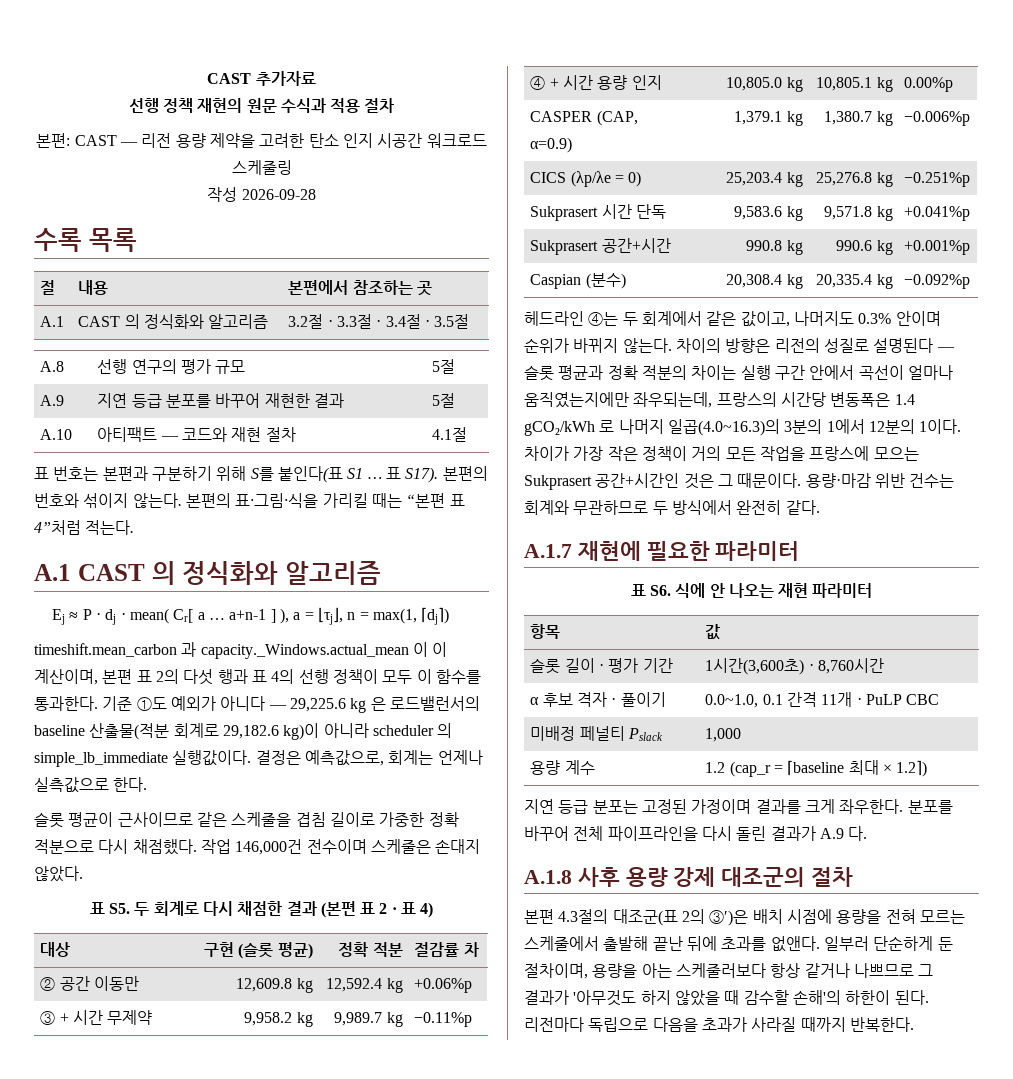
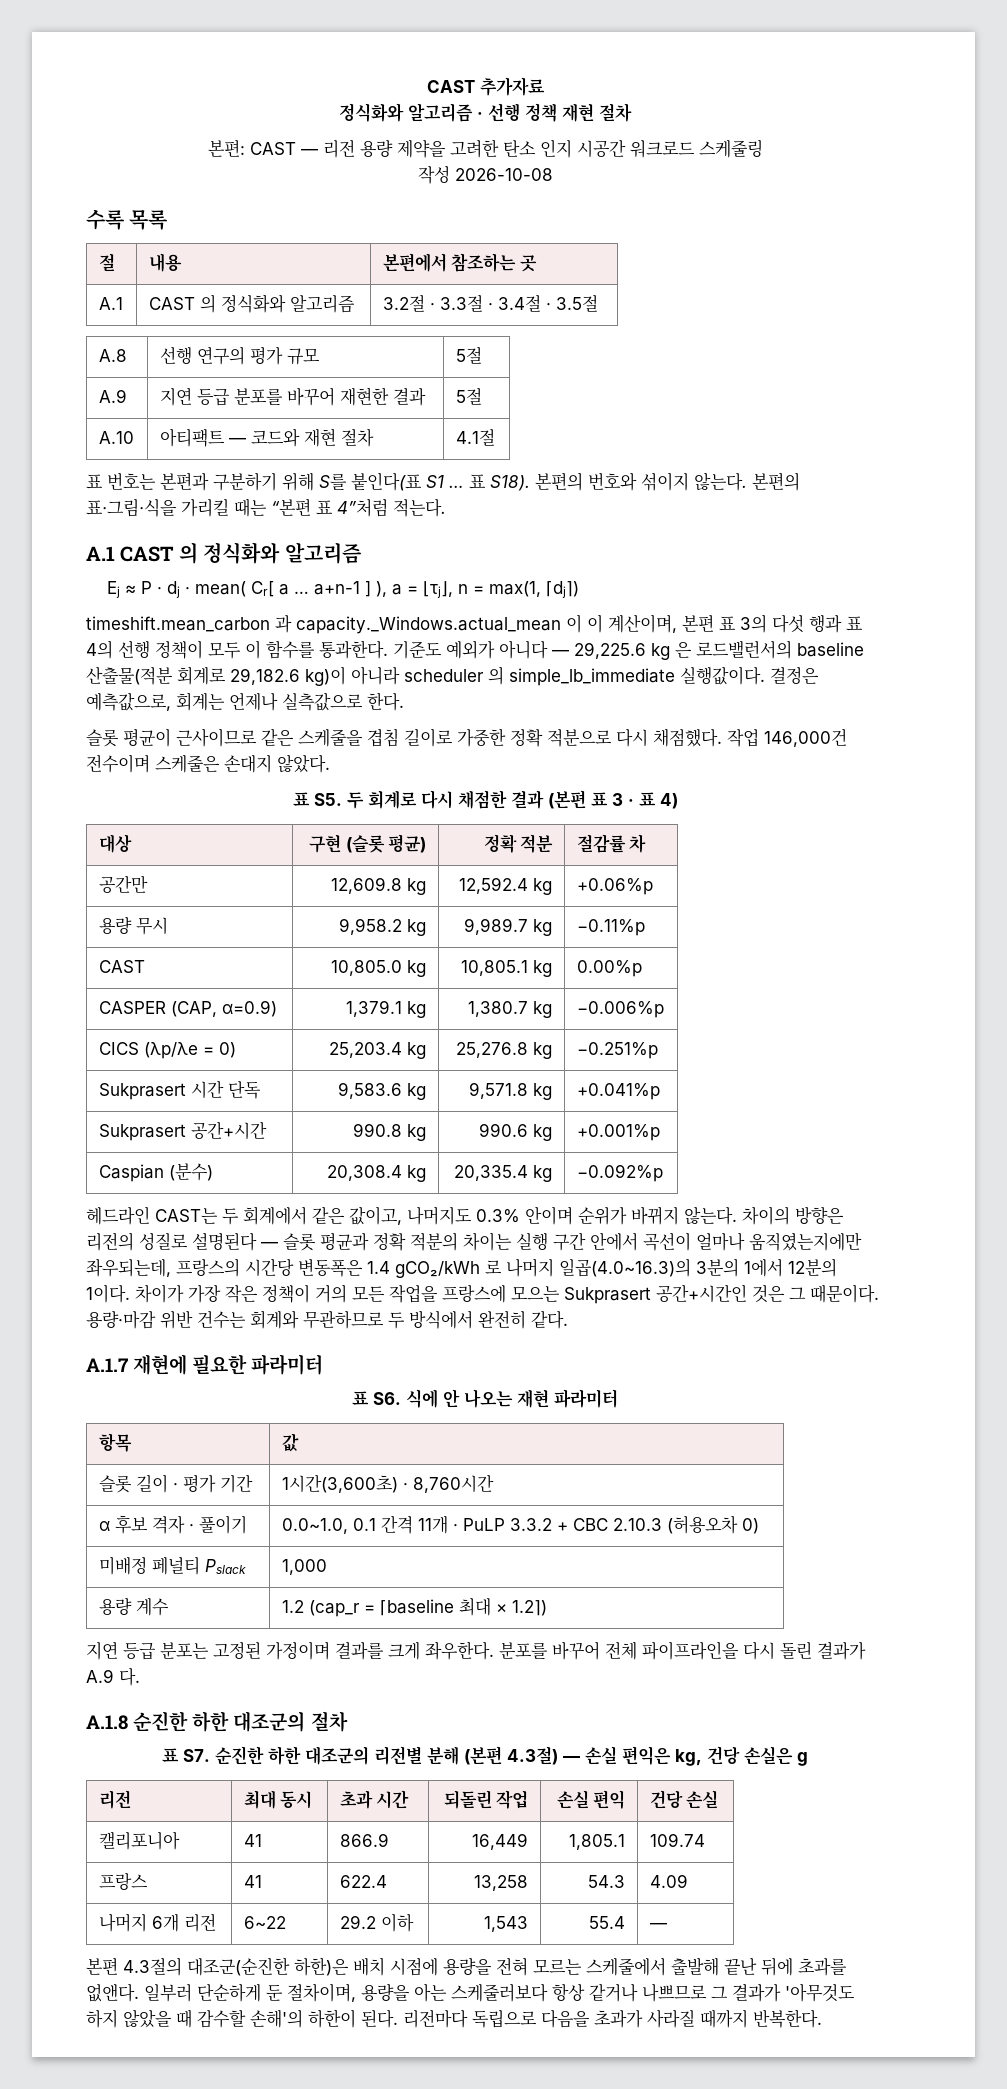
- 선행 정책 재현의 원문 수식과 적용 절차
+ 정식화와 알고리즘 · 선행 정책 재현 절차
- 작성 2026-09-28
+ 작성 2026-10-08
- 표 S17).
+ 표 S18).
- timeshift.mean_carbon 과 capacity._Windows.actual_mean 이 이 계산이며, 본편 표 2의 다섯 행과 표 4의 선행 정책이 모두 이 함수를 통과한다.
+ timeshift.mean_carbon 과 capacity._Windows.actual_mean 이 이 계산이며, 본편 표 3의 다섯 행과 표 4의 선행 정책이 모두 이 함수를 통과한다.
- 기준 ①도 예외가 아니다 — 29,225.6 kg 은 로드밸런서의 baseline 산출물(적분 회계로 29,182.6 kg)이 아니라 scheduler 의 simple_lb_immediate 실행값이다.
+ 기준도 예외가 아니다 — 29,225.6 kg 은 로드밸런서의 baseline 산출물(적분 회계로 29,182.6 kg)이 아니라 scheduler 의 simple_lb_immediate 실행값이다.
- 표 S5. 두 회계로 다시 채점한 결과 (본편 표 2 · 표 4)
+ 표 S5. 두 회계로 다시 채점한 결과 (본편 표 3 · 표 4)
- ② 공간 이동만 | 12,609.8 kg | 12,592.4 kg | +0.06%p
+ 공간만 | 12,609.8 kg | 12,592.4 kg | +0.06%p
- ③ + 시간 무제약 | 9,958.2 kg | 9,989.7 kg | −0.11%p
+ 용량 무시 | 9,958.2 kg | 9,989.7 kg | −0.11%p
- ④ + 시간 용량 인지 | 10,805.0 kg | 10,805.1 kg | 0.00%p
+ CAST | 10,805.0 kg | 10,805.1 kg | 0.00%p
- 헤드라인 ④는 두 회계에서 같은 값이고, 나머지도 0.3% 안이며 순위가 바뀌지 않는다.
+ 헤드라인 CAST는 두 회계에서 같은 값이고, 나머지도 0.3% 안이며 순위가 바뀌지 않는다.
- α 후보 격자 · 풀이기 | 0.0~1.0, 0.1 간격 11개 · PuLP CBC
+ α 후보 격자 · 풀이기 | 0.0~1.0, 0.1 간격 11개 · PuLP 3.3.2 + CBC 2.10.3 (허용오차 0)
- A.1.8 사후 용량 강제 대조군의 절차
+ A.1.8 순진한 하한 대조군의 절차
+ 표 S7. 순진한 하한 대조군의 리전별 분해 (본편 4.3절) — 손실 편익은 kg, 건당 손실은 g
+ 리전 | 최대 동시 | 초과 시간 | 되돌린 작업 | 손실 편익 | 건당 손실
+ 캘리포니아 | 41 | 866.9 | 16,449 | 1,805.1 | 109.74
+ 프랑스 | 41 | 622.4 | 13,258 | 54.3 | 4.09
+ 나머지 6개 리전 | 6~22 | 29.2 이하 | 1,543 | 55.4 | —
- 본편 4.3절의 대조군(표 2의 ③′)은 배치 시점에 용량을 전혀 모르는 스케줄에서 출발해 끝난 뒤에 초과를 없앤다.
+ 본편 4.3절의 대조군(순진한 하한)은 배치 시점에 용량을 전혀 모르는 스케줄에서 출발해 끝난 뒤에 초과를 없앤다.

